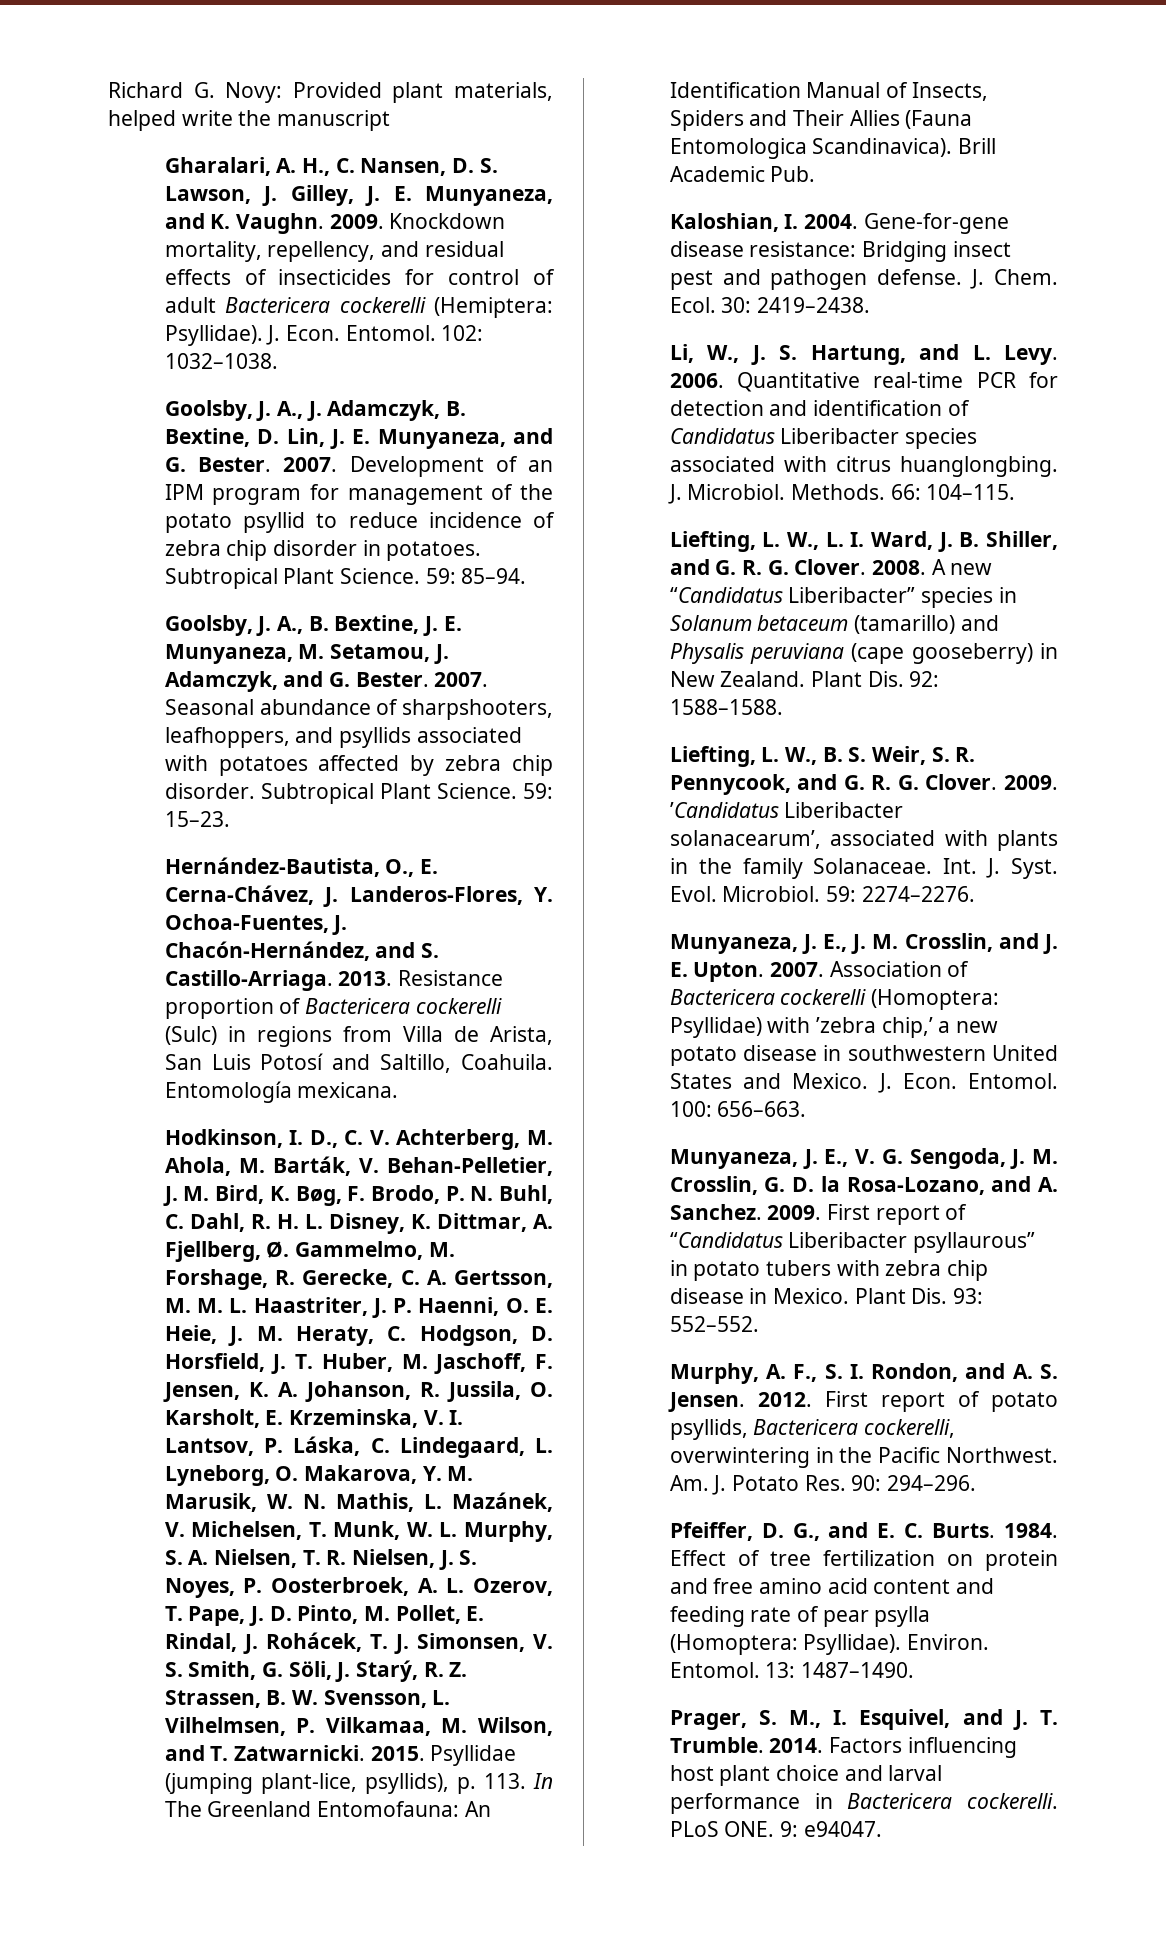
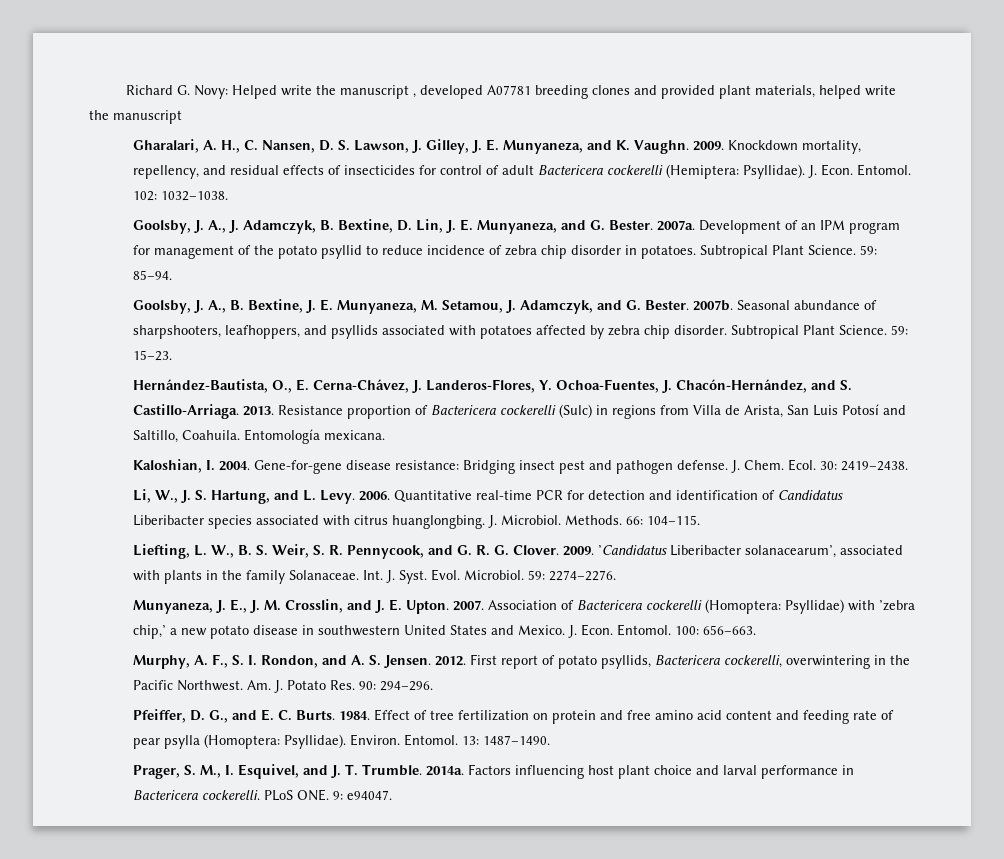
- Richard G. Novy: Provided plant materials, helped write the manuscript
+ Richard G. Novy: Helped write the manuscript , developed A07781 breeding clones and provided plant materials, helped write the manuscript
- Goolsby, J. A., J. Adamczyk, B. Bextine, D. Lin, J. E. Munyaneza, and G. Bester. 2007.
+ Goolsby, J. A., J. Adamczyk, B. Bextine, D. Lin, J. E. Munyaneza, and G. Bester. 2007a.
- Goolsby, J. A., B. Bextine, J. E. Munyaneza, M. Setamou, J. Adamczyk, and G. Bester. 2007.
+ Goolsby, J. A., B. Bextine, J. E. Munyaneza, M. Setamou, J. Adamczyk, and G. Bester. 2007b.
- Hodkinson, I. D., C. V. Achterberg, M. Ahola, M. Barták, V. Behan-Pelletier, J. M. Bird, K. Bøg, F. Brodo, P. N. Buhl, C. Dahl, R. H. L. Disney, K. Dittmar, A. Fjellberg, Ø. Gammelmo, M. Forshage, R. Gerecke, C. A. Gertsson, M. M. L. Haastriter, J. P. Haenni, O. E. Heie, J. M. Heraty, C. Hodgson, D. Horsfield, J. T. Huber, M. Jaschoff, F. Jensen, K. A. Johanson, R. Jussila, O. Karsholt, E. Krzeminska, V. I. Lantsov, P. Láska, C. Lindegaard, L. Lyneborg, O. Makarova, Y. M. Marusik, W. N. Mathis, L. Mazánek, V. Michelsen, T. Munk, W. L. Murphy, S. A. Nielsen, T. R. Nielsen, J. S. Noyes, P. Oosterbroek, A. L. Ozerov, T. Pape, J. D. Pinto, M. Pollet, E. Rindal, J. Rohácek, T. J. Simonsen, V. S. Smith, G. Söli, J. Starý, R. Z. Strassen, B. W. Svensson, L. Vilhelmsen, P. Vilkamaa, M. Wilson, and T. Zatwarnicki. 2015. Psyllidae (jumping plant-lice, psyllids), p. 113. In The Greenland Entomofauna: An Identification Manual of Insects, Spiders and Their Allies (Fauna Entomologica Scandinavica). Brill Academic Pub.
- Liefting, L. W., L. I. Ward, J. B. Shiller, and G. R. G. Clover. 2008. A new “Candidatus Liberibacter” species in Solanum betaceum (tamarillo) and Physalis peruviana (cape gooseberry) in New Zealand. Plant Dis. 92: 1588–1588.
- Munyaneza, J. E., V. G. Sengoda, J. M. Crosslin, G. D. la Rosa-Lozano, and A. Sanchez. 2009. First report of “Candidatus Liberibacter psyllaurous” in potato tubers with zebra chip disease in Mexico. Plant Dis. 93: 552–552.
- 2014.
+ 2014a.

